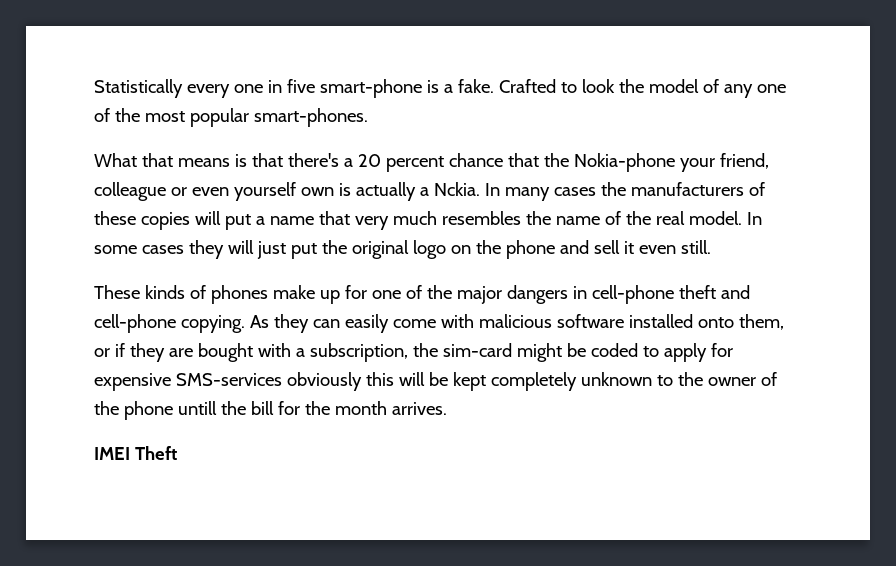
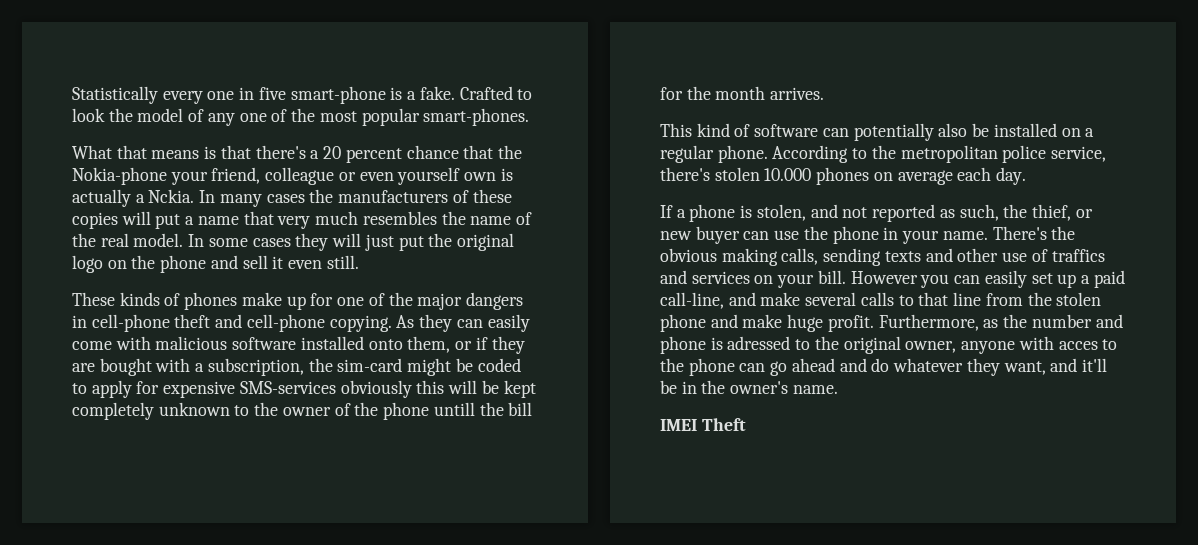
+ This kind of software can potentially also be installed on a regular phone. According to the metropolitan police service, there's stolen 10.000 phones on average each day.
+ If a phone is stolen, and not reported as such, the thief, or new buyer can use the phone in your name. There's the obvious making calls, sending texts and other use of traffics and services on your bill. However you can easily set up a paid call-line, and make several calls to that line from the stolen phone and make huge profit. Furthermore, as the number and phone is adressed to the original owner, anyone with acces to the phone can go ahead and do whatever they want, and it'll be in the owner's name.

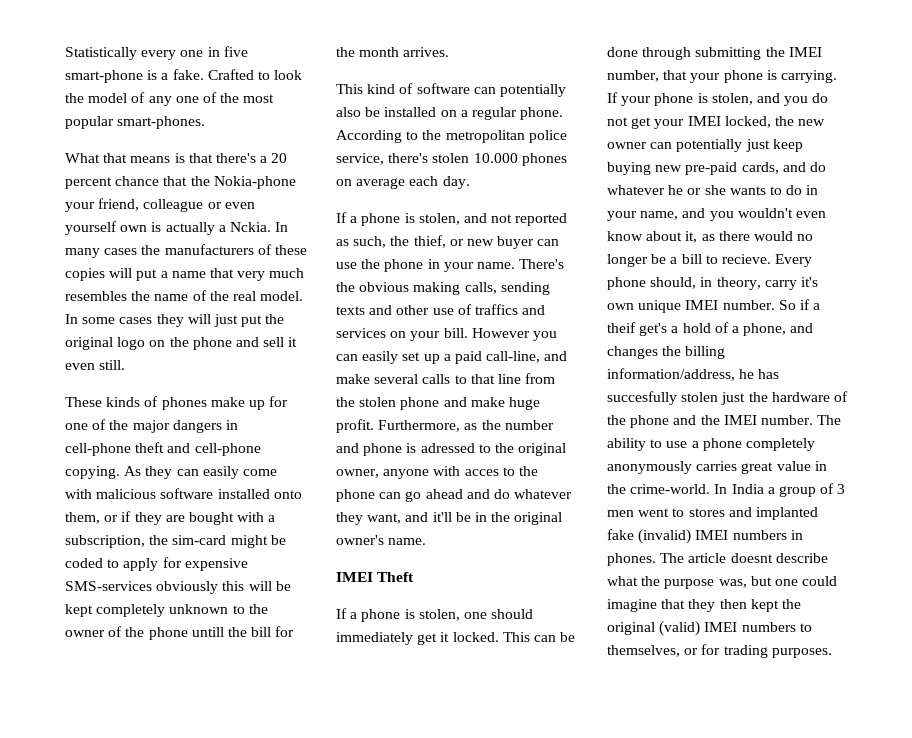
- Furthermore, as the number and phone is adressed to the original owner, anyone with acces to the phone can go ahead and do whatever they want, and it'll be in the owner's name.
+ Furthermore, as the number and phone is adressed to the original owner, anyone with acces to the phone can go ahead and do whatever they want, and it'll be in the original owner's name.
+ If a phone is stolen, one should immediately get it locked. This can be done through submitting the IMEI number, that your phone is carrying. If your phone is stolen, and you do not get your IMEI locked, the new owner can potentially just keep buying new pre-paid cards, and do whatever he or she wants to do in your name, and you wouldn't even know about it, as there would no longer be a bill to recieve. Every phone should, in theory, carry it's own unique IMEI number. So if a theif get's a hold of a phone, and changes the billing information/address, he has succesfully stolen just the hardware of the phone and the IMEI number. The ability to use a phone completely anonymously carries great value in the crime-world. In India a group of 3 men went to stores and implanted fake (invalid) IMEI numbers in phones. The article doesnt describe what the purpose was, but one could imagine that they then kept the original (valid) IMEI numbers to themselves, or for trading purposes.

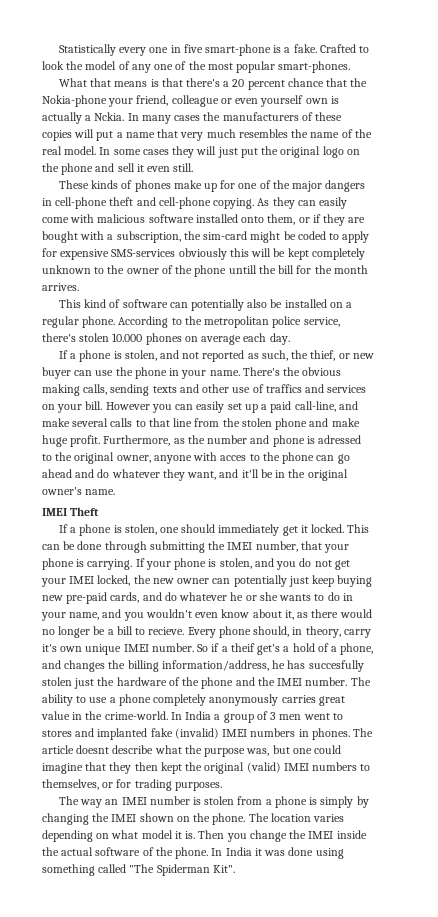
+ The way an IMEI number is stolen from a phone is simply by changing the IMEI shown on the phone. The location varies depending on what model it is. Then you change the IMEI inside the actual software of the phone. In India it was done using something called "The Spiderman Kit".

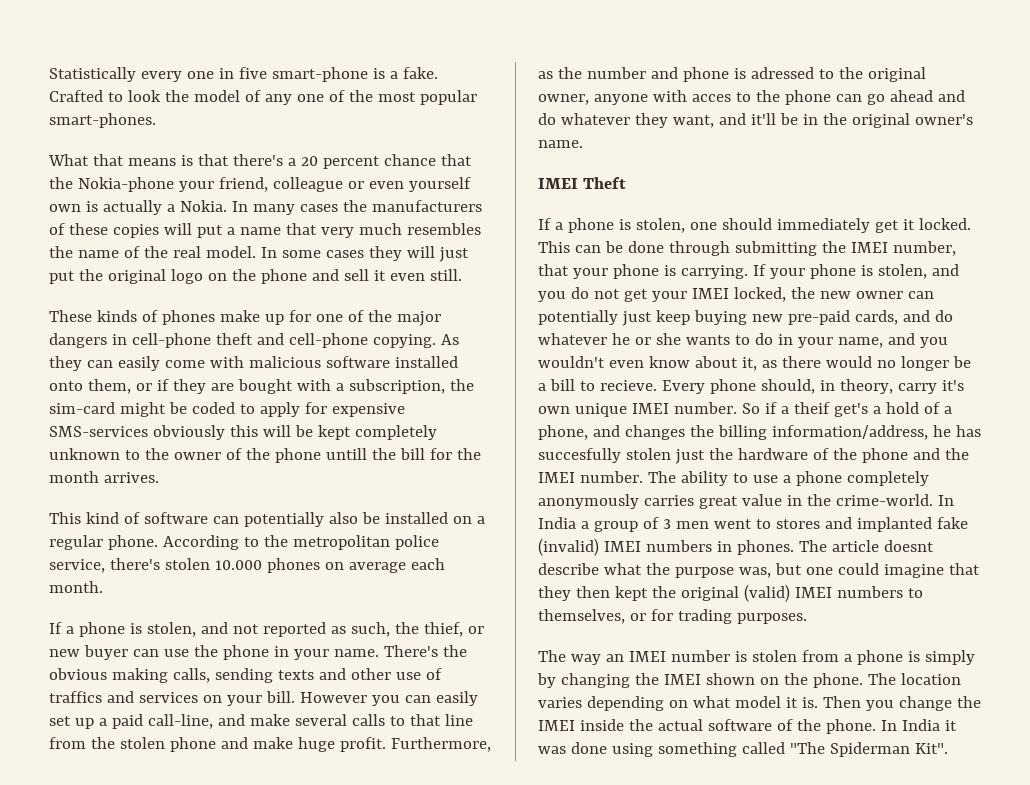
- What that means is that there's a 20 percent chance that the Nokia-phone your friend, colleague or even yourself own is actually a Nckia.
+ What that means is that there's a 20 percent chance that the Nokia-phone your friend, colleague or even yourself own is actually a Nokia.
- According to the metropolitan police service, there's stolen 10.000 phones on average each day.
+ According to the metropolitan police service, there's stolen 10.000 phones on average each month.

